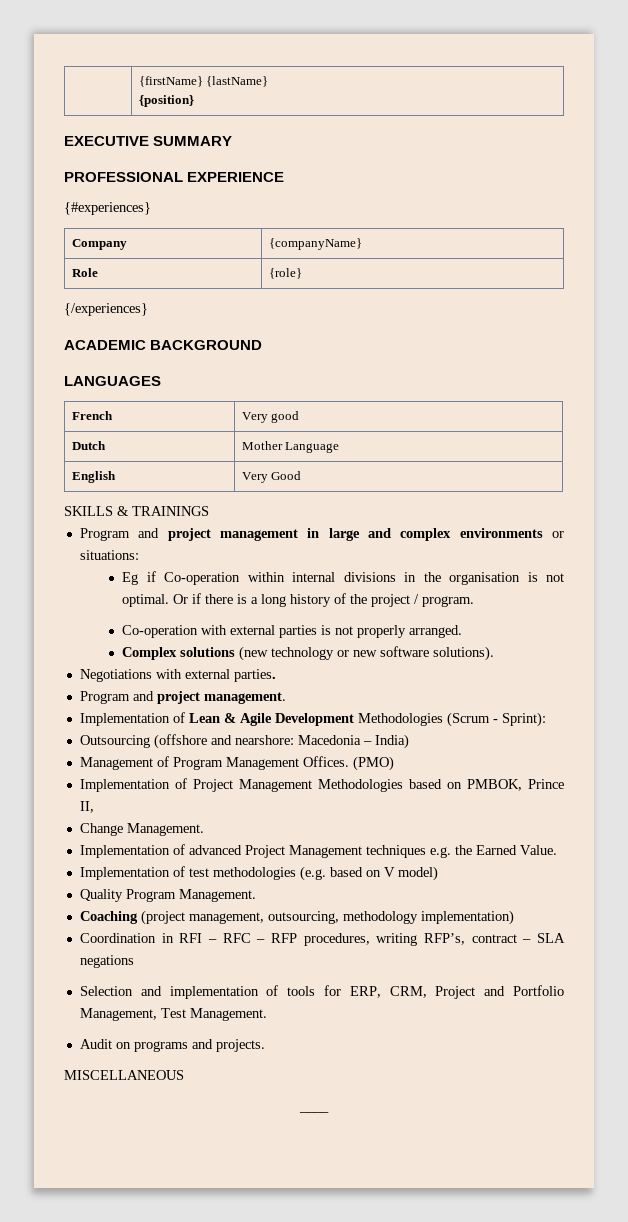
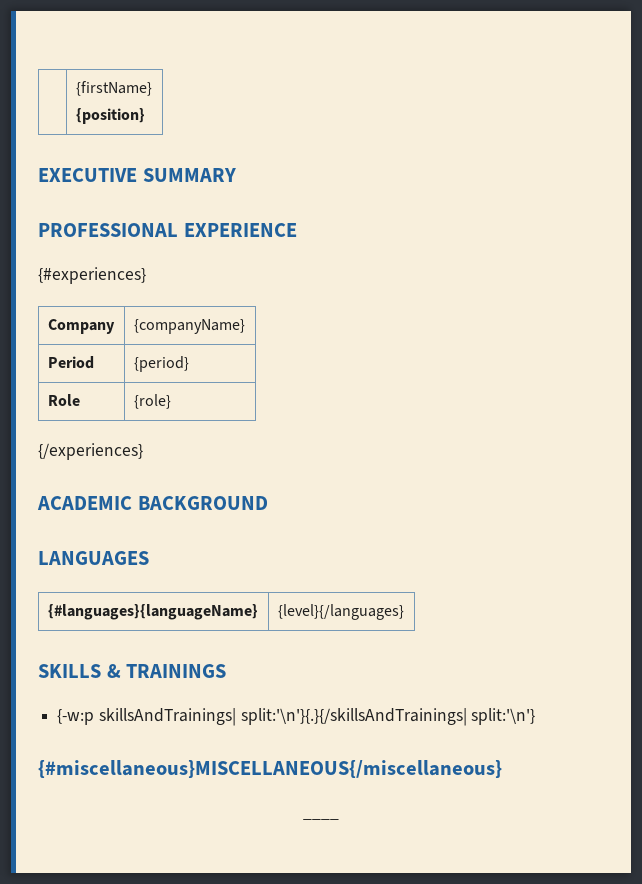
- | {firstName} {lastName}
+ | {firstName}
+ Period | {period}
- French | Very good
- Dutch | Mother Language
- English | Very Good
+ {#languages}{languageName} | {level}{/languages}
  SKILLS & TRAININGS
- Program and project management in large and complex environments or situations:
- Eg if Co-operation within internal divisions in the organisation is not optimal. Or if there is a long history of the project / program.
- Co-operation with external parties is not properly arranged.
- Complex solutions (new technology or new software solutions).
- Negotiations with external parties.
- Program and project management.
- Implementation of Lean & Agile Development Methodologies (Scrum - Sprint):
- Outsourcing (offshore and nearshore: Macedonia – India)
- Management of Program Management Offices. (PMO)
- Implementation of Project Management Methodologies based on PMBOK, Prince II,
- Change Management.
- Implementation of advanced Project Management techniques e.g. the Earned Value.
- Implementation of test methodologies (e.g. based on V model)
- Quality Program Management.
- Coaching (project management, outsourcing, methodology implementation)
- Coordination in RFI – RFC – RFP procedures, writing RFP’s, contract – SLA negations
- Selection and implementation of tools for ERP, CRM, Project and Portfolio Management, Test Management.
- Audit on programs and projects.
- MISCELLANEOUS
+ {-w:p skillsAndTrainings| split:'\n'}{.}{/skillsAndTrainings| split:'\n'}
+ {#miscellaneous}MISCELLANEOUS{/miscellaneous}

